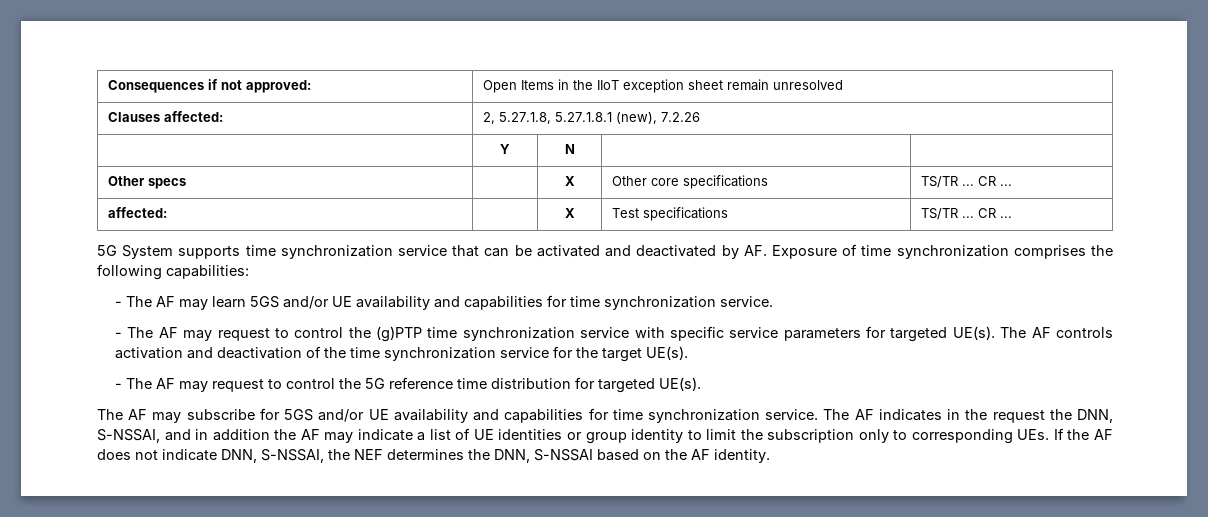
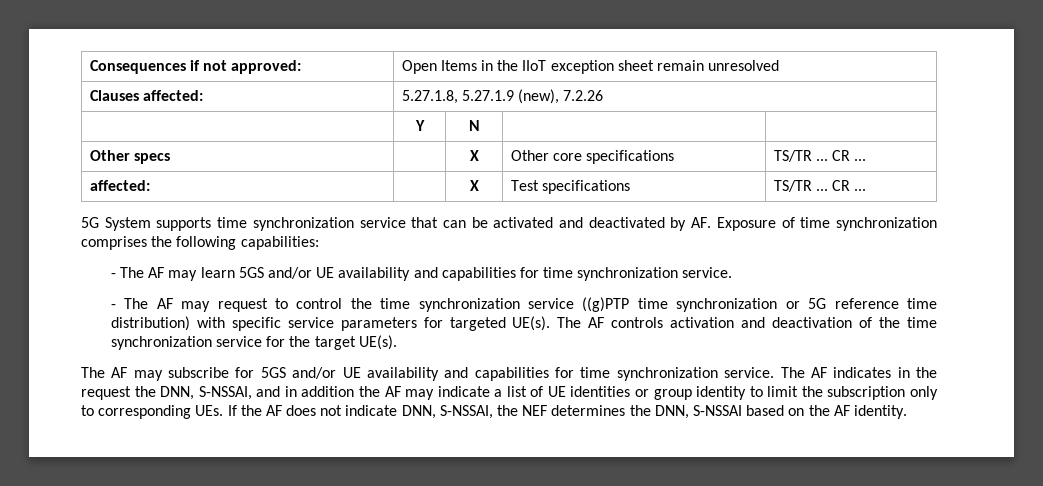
- Clauses affected: | 2, 5.27.1.8, 5.27.1.8.1 (new), 7.2.26
+ Clauses affected: | 5.27.1.8, 5.27.1.9 (new), 7.2.26
- - The AF may request to control the (g)PTP time synchronization service with specific service parameters for targeted UE(s).
+ - The AF may request to control the time synchronization service ((g)PTP time synchronization or 5G reference time distribution) with specific service parameters for targeted UE(s).
- - The AF may request to control the 5G reference time distribution for targeted UE(s).

